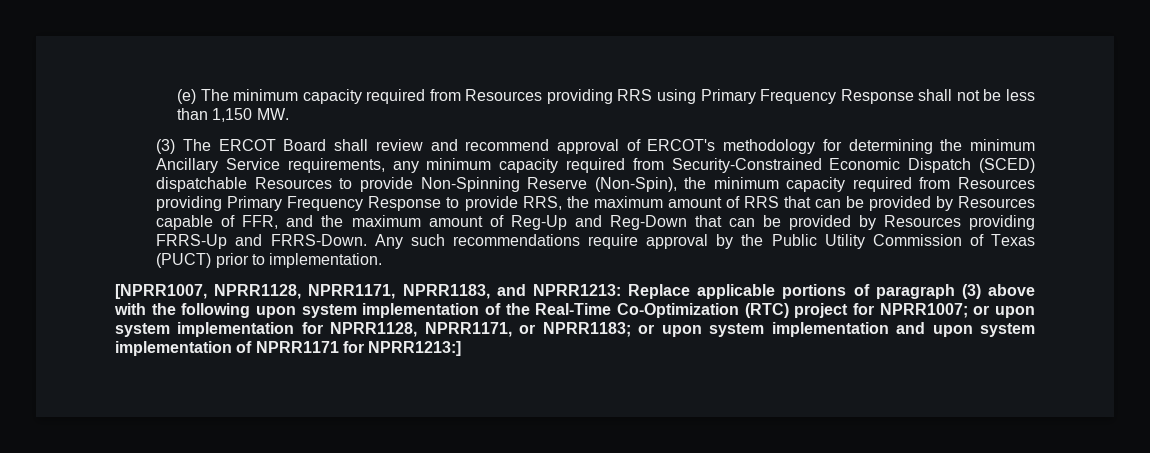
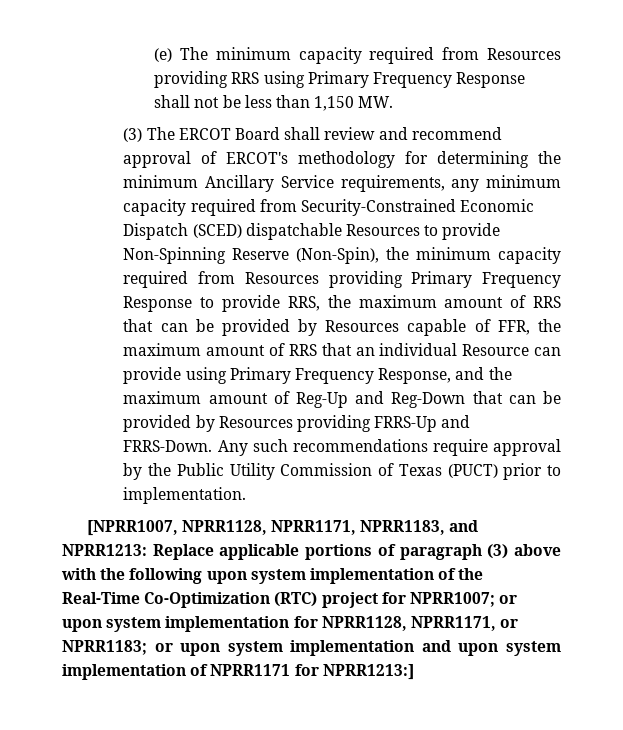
- (3) The ERCOT Board shall review and recommend approval of ERCOT's methodology for determining the minimum Ancillary Service requirements, any minimum capacity required from Security-Constrained Economic Dispatch (SCED) dispatchable Resources to provide Non-Spinning Reserve (Non-Spin), the minimum capacity required from Resources providing Primary Frequency Response to provide RRS, the maximum amount of RRS that can be provided by Resources capable of FFR, and the maximum amount of Reg-Up and Reg-Down that can be provided by Resources providing FRRS-Up and FRRS-Down.
+ (3) The ERCOT Board shall review and recommend approval of ERCOT's methodology for determining the minimum Ancillary Service requirements, any minimum capacity required from Security-Constrained Economic Dispatch (SCED) dispatchable Resources to provide Non-Spinning Reserve (Non-Spin), the minimum capacity required from Resources providing Primary Frequency Response to provide RRS, the maximum amount of RRS that can be provided by Resources capable of FFR, the maximum amount of RRS that an individual Resource can provide using Primary Frequency Response, and the maximum amount of Reg-Up and Reg-Down that can be provided by Resources providing FRRS-Up and FRRS-Down.

